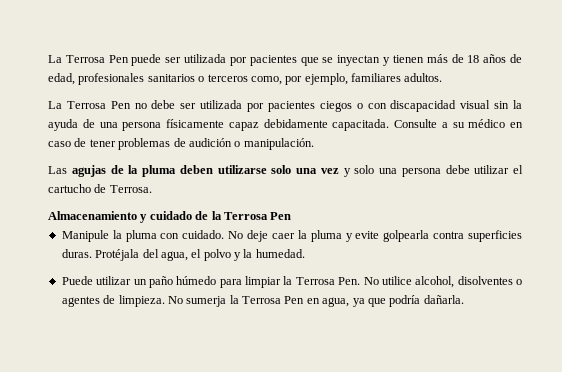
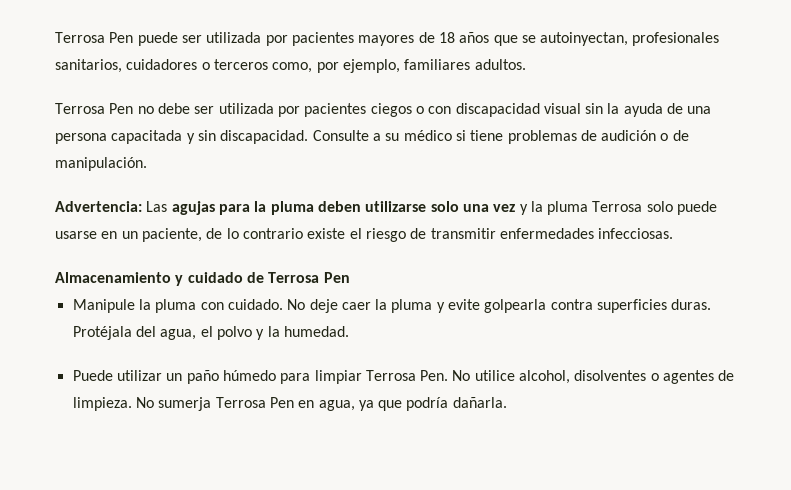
- La Terrosa Pen puede ser utilizada por pacientes que se inyectan y tienen más de 18 años de edad, profesionales sanitarios o terceros como, por ejemplo, familiares adultos.
+ Terrosa Pen puede ser utilizada por pacientes mayores de 18 años que se autoinyectan, profesionales sanitarios, cuidadores o terceros como, por ejemplo, familiares adultos.
- La Terrosa Pen no debe ser utilizada por pacientes ciegos o con discapacidad visual sin la ayuda de una persona físicamente capaz debidamente capacitada. Consulte a su médico en caso de tener problemas de audición o manipulación.
+ Terrosa Pen no debe ser utilizada por pacientes ciegos o con discapacidad visual sin la ayuda de una persona capacitada y sin discapacidad. Consulte a su médico si tiene problemas de audición o de manipulación.
- Las agujas de la pluma deben utilizarse solo una vez y solo una persona debe utilizar el cartucho de Terrosa.
+ Advertencia: Las agujas para la pluma deben utilizarse solo una vez y la pluma Terrosa solo puede usarse en un paciente, de lo contrario existe el riesgo de transmitir enfermedades infecciosas.
- Almacenamiento y cuidado de la Terrosa Pen
+ Almacenamiento y cuidado de Terrosa Pen
- Puede utilizar un paño húmedo para limpiar la Terrosa Pen. No utilice alcohol, disolventes o agentes de limpieza.
+ Puede utilizar un paño húmedo para limpiar Terrosa Pen. No utilice alcohol, disolventes o agentes de limpieza.
- No sumerja la Terrosa Pen en agua, ya que podría dañarla.
+ No sumerja Terrosa Pen en agua, ya que podría dañarla.

